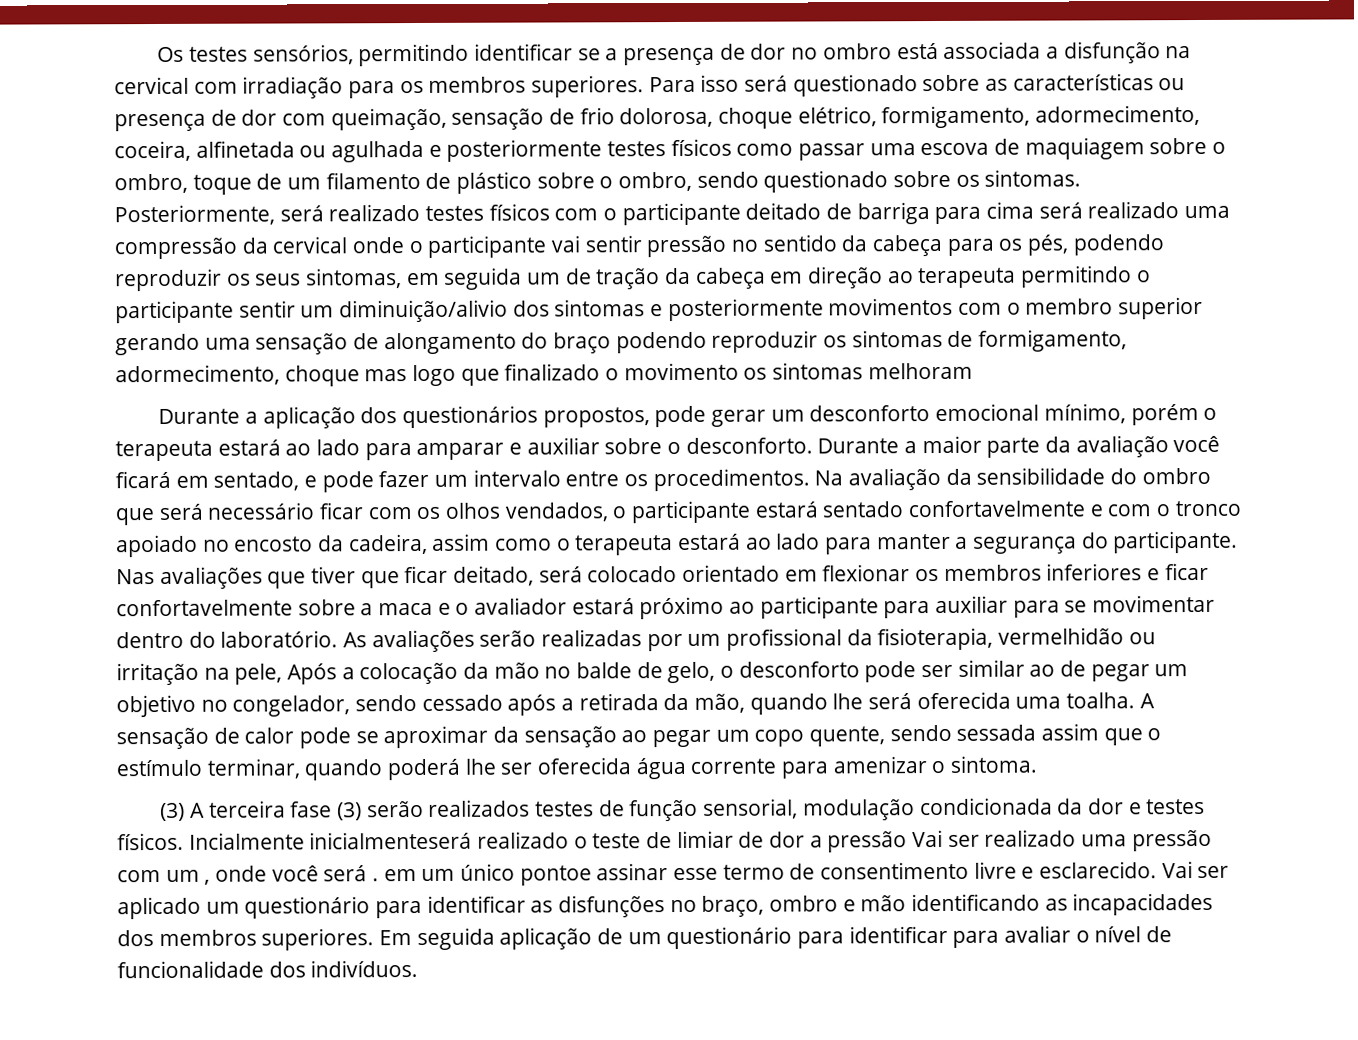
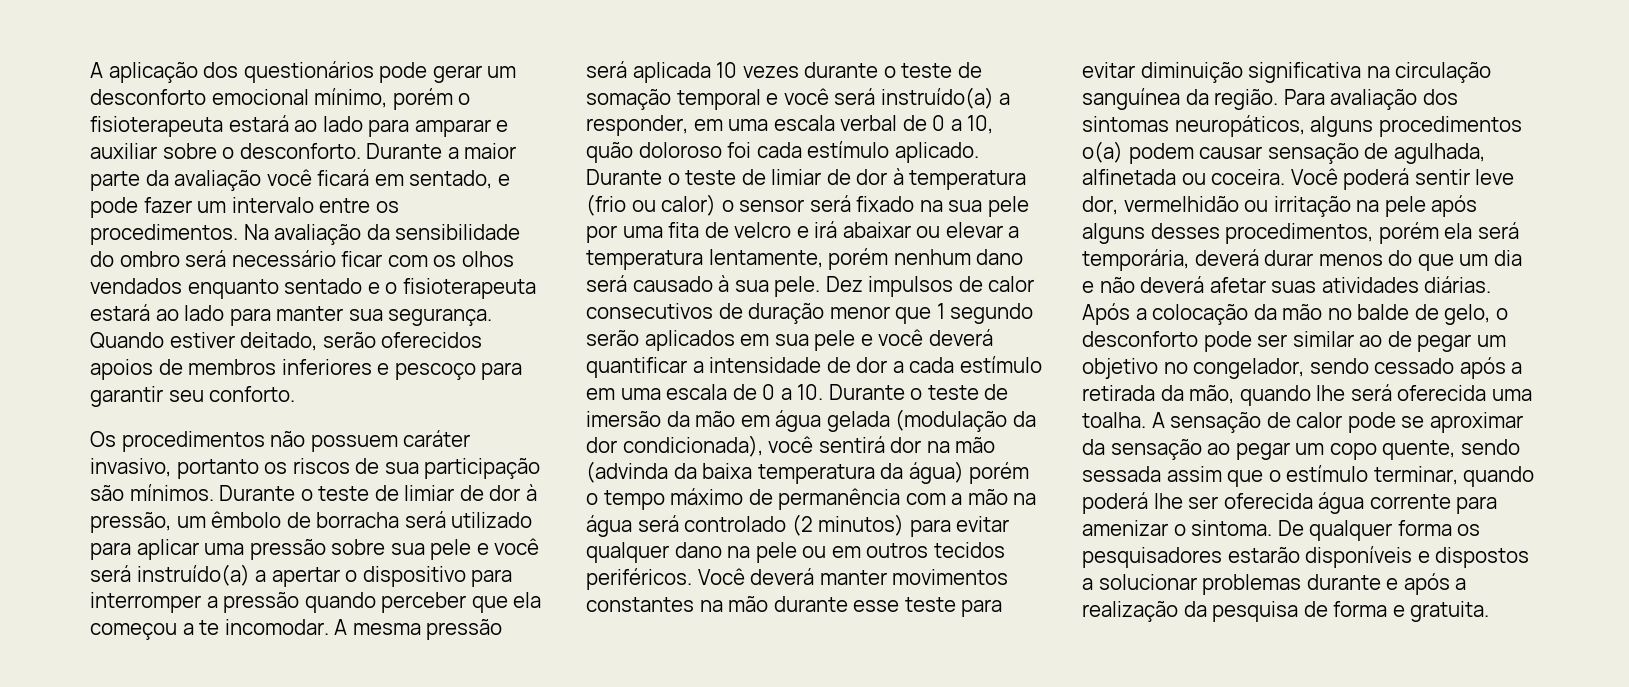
- Os testes sensórios, permitindo identificar se a presença de dor no ombro está associada a disfunção na cervical com irradiação para os membros superiores. Para isso será questionado sobre as características ou presença de dor com queimação, sensação de frio dolorosa, choque elétrico, formigamento, adormecimento, coceira, alfinetada ou agulhada e posteriormente testes físicos como passar uma escova de maquiagem sobre o ombro, toque de um filamento de plástico sobre o ombro, sendo questionado sobre os sintomas. Posteriormente, será realizado testes físicos com o participante deitado de barriga para cima será realizado uma compressão da cervical onde o participante vai sentir pressão no sentido da cabeça para os pés, podendo reproduzir os seus sintomas, em seguida um de tração da cabeça em direção ao terapeuta permitindo o participante sentir um diminuição/alivio dos sintomas e posteriormente movimentos com o membro superior gerando uma sensação de alongamento do braço podendo reproduzir os sintomas de formigamento, adormecimento, choque mas logo que finalizado o movimento os sintomas melhoram
- Durante a aplicação dos questionários propostos, pode gerar um desconforto emocional mínimo, porém o terapeuta estará ao lado para amparar e auxiliar sobre o desconforto.
+ A aplicação dos questionários pode gerar um desconforto emocional mínimo, porém o fisioterapeuta estará ao lado para amparar e auxiliar sobre o desconforto.
- Na avaliação da sensibilidade do ombro que será necessário ficar com os olhos vendados, o participante estará sentado confortavelmente e com o tronco apoiado no encosto da cadeira, assim como o terapeuta estará ao lado para manter a segurança do participante. Nas avaliações que tiver que ficar deitado, será colocado orientado em flexionar os membros inferiores e ficar confortavelmente sobre a maca e o avaliador estará próximo ao participante para auxiliar para se movimentar dentro do laboratório. As avaliações serão realizadas por um profissional da fisioterapia, vermelhidão ou irritação na pele, Após a colocação da mão no balde de gelo, o desconforto pode ser similar ao de pegar um objetivo no congelador, sendo cessado após a retirada da mão, quando lhe será oferecida uma toalha.
+ Na avaliação da sensibilidade do ombro será necessário ficar com os olhos vendados enquanto sentado e o fisioterapeuta estará ao lado para manter sua segurança. Quando estiver deitado, serão oferecidos apoios de membros inferiores e pescoço para garantir seu conforto.
+ Os procedimentos não possuem caráter invasivo, portanto os riscos de sua participação são mínimos. Durante o teste de limiar de dor à pressão, um êmbolo de borracha será utilizado para aplicar uma pressão sobre sua pele e você será instruído(a) a apertar o dispositivo para interromper a pressão quando perceber que ela começou a te incomodar. A mesma pressão será aplicada 10 vezes durante o teste de somação temporal e você será instruído(a) a responder, em uma escala verbal de 0 a 10, quão doloroso foi cada estímulo aplicado. Durante o teste de limiar de dor à temperatura (frio ou calor) o sensor será fixado na sua pele por uma fita de velcro e irá abaixar ou elevar a temperatura lentamente, porém nenhum dano será causado à sua pele. Dez impulsos de calor consecutivos de duração menor que 1 segundo serão aplicados em sua pele e você deverá quantificar a intensidade de dor a cada estímulo em uma escala de 0 a 10. Durante o teste de imersão da mão em água gelada (modulação da dor condicionada), você sentirá dor na mão (advinda da baixa temperatura da água) porém o tempo máximo de permanência com a mão na água será controlado (2 minutos) para evitar qualquer dano na pele ou em outros tecidos periféricos. Você deverá manter movimentos constantes na mão durante esse teste para evitar diminuição significativa na circulação sanguínea da região. Para avaliação dos sintomas neuropáticos, alguns procedimentos o(a) podem causar sensação de agulhada, alfinetada ou coceira. Você poderá sentir leve dor, vermelhidão ou irritação na pele após alguns desses procedimentos, porém ela será temporária, deverá durar menos do que um dia e não deverá afetar suas atividades diárias. Após a colocação da mão no balde de gelo, o desconforto pode ser similar ao de pegar um objetivo no congelador, sendo cessado após a retirada da mão, quando lhe será oferecida uma toalha.
- A sensação de calor pode se aproximar da sensação ao pegar um copo quente, sendo sessada assim que o estímulo terminar, quando poderá lhe ser oferecida água corrente para amenizar o sintoma.
- (3) A terceira fase (3) serão realizados testes de função sensorial, modulação condicionada da dor e testes físicos. Incialmente inicialmenteserá realizado o teste de limiar de dor a pressão Vai ser realizado uma pressão com um , onde você será . em um único pontoe assinar esse termo de consentimento livre e esclarecido. Vai ser aplicado um questionário para identificar as disfunções no braço, ombro e mão identificando as incapacidades dos membros superiores. Em seguida aplicação de um questionário para identificar para avaliar o nível de funcionalidade dos indivíduos.
+ A sensação de calor pode se aproximar da sensação ao pegar um copo quente, sendo sessada assim que o estímulo terminar, quando poderá lhe ser oferecida água corrente para amenizar o sintoma. De qualquer forma os pesquisadores estarão disponíveis e dispostos a solucionar problemas durante e após a realização da pesquisa de forma e gratuita.

